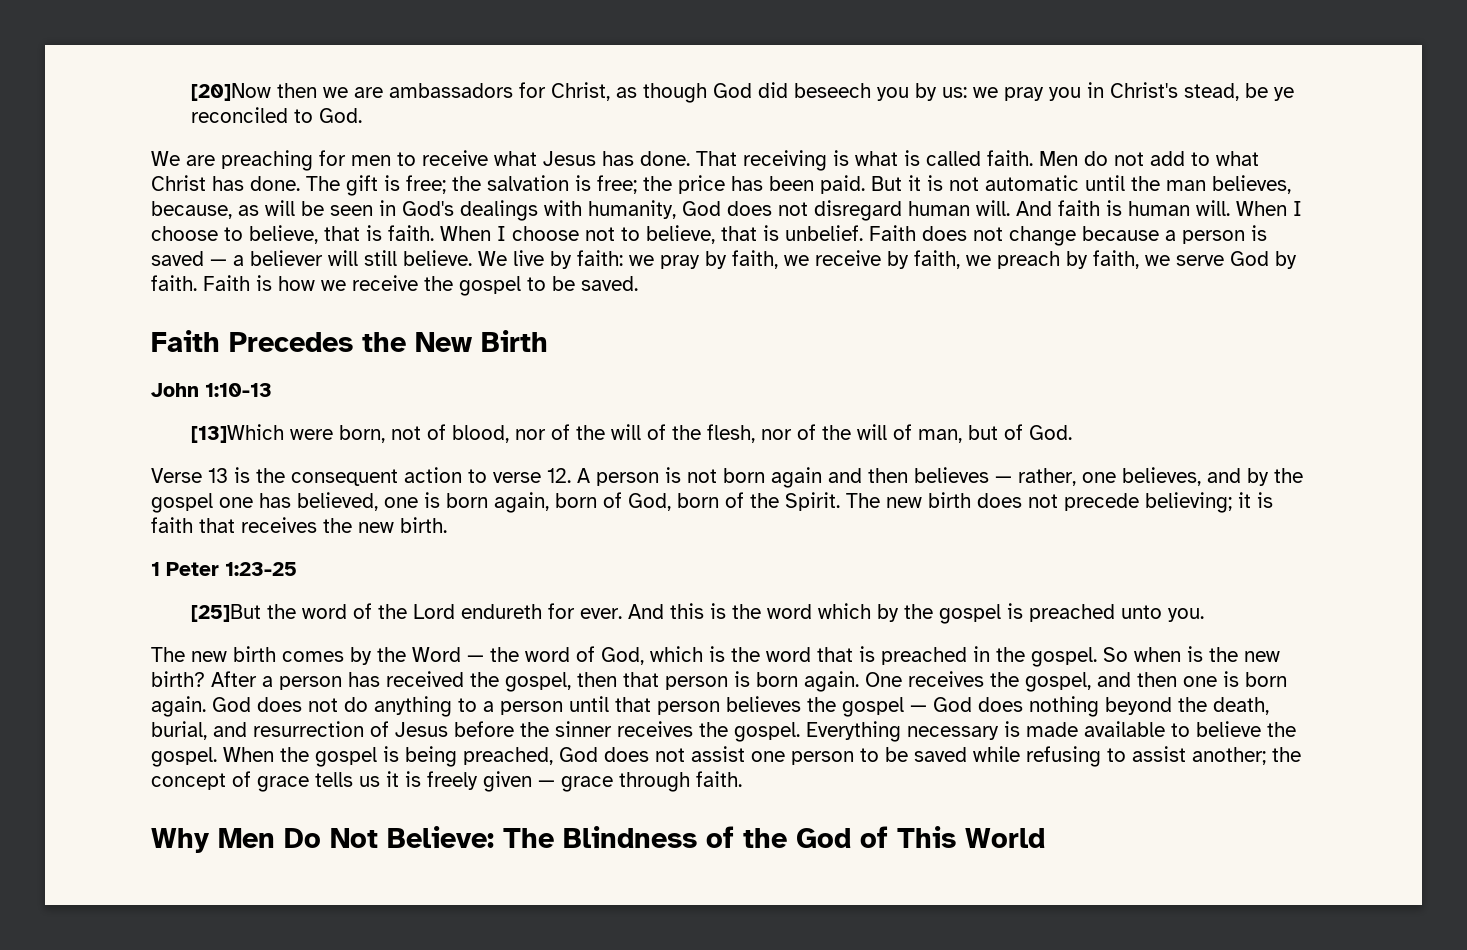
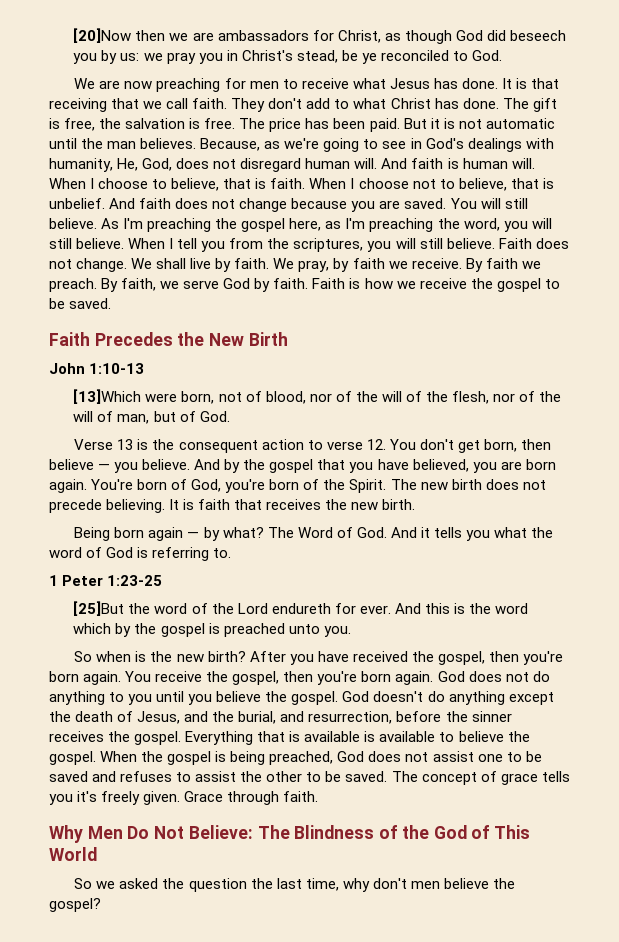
- We are preaching for men to receive what Jesus has done.
+ We are now preaching for men to receive what Jesus has done.
- That receiving is what is called faith. Men do not add to what Christ has done.
+ It is that receiving that we call faith. They don't add to what Christ has done.
- The gift is free; the salvation is free; the price has been paid.
+ The gift is free, the salvation is free. The price has been paid.
- But it is not automatic until the man believes, because, as will be seen in God's dealings with humanity, God does not disregard human will.
+ But it is not automatic until the man believes. Because, as we're going to see in God's dealings with humanity, He, God, does not disregard human will.
- Faith does not change because a person is saved — a believer will still believe. We live by faith: we pray by faith, we receive by faith, we preach by faith, we serve God by faith.
+ And faith does not change because you are saved. You will still believe. As I'm preaching the gospel here, as I'm preaching the word, you will still believe. When I tell you from the scriptures, you will still believe. Faith does not change. We shall live by faith. We pray, by faith we receive. By faith we preach. By faith, we serve God by faith.
- Verse 13 is the consequent action to verse 12. A person is not born again and then believes — rather, one believes, and by the gospel one has believed, one is born again, born of God, born of the Spirit.
+ Verse 13 is the consequent action to verse 12. You don't get born, then believe — you believe. And by the gospel that you have believed, you are born again. You're born of God, you're born of the Spirit.
- The new birth does not precede believing; it is faith that receives the new birth.
+ The new birth does not precede believing. It is faith that receives the new birth.
+ Being born again — by what? The Word of God. And it tells you what the word of God is referring to.
- The new birth comes by the Word — the word of God, which is the word that is preached in the gospel.
- After a person has received the gospel, then that person is born again. One receives the gospel, and then one is born again.
+ After you have received the gospel, then you're born again. You receive the gospel, then you're born again.
- God does not do anything to a person until that person believes the gospel — God does nothing beyond the death, burial, and resurrection of Jesus before the sinner receives the gospel.
+ God does not do anything to you until you believe the gospel. God doesn't do anything except the death of Jesus, and the burial, and resurrection, before the sinner receives the gospel.
- Everything necessary is made available to believe the gospel.
+ Everything that is available is available to believe the gospel.
- When the gospel is being preached, God does not assist one person to be saved while refusing to assist another; the concept of grace tells us it is freely given — grace through faith.
+ When the gospel is being preached, God does not assist one to be saved and refuses to assist the other to be saved. The concept of grace tells you it's freely given. Grace through faith.
+ So we asked the question the last time, why don't men believe the gospel?

